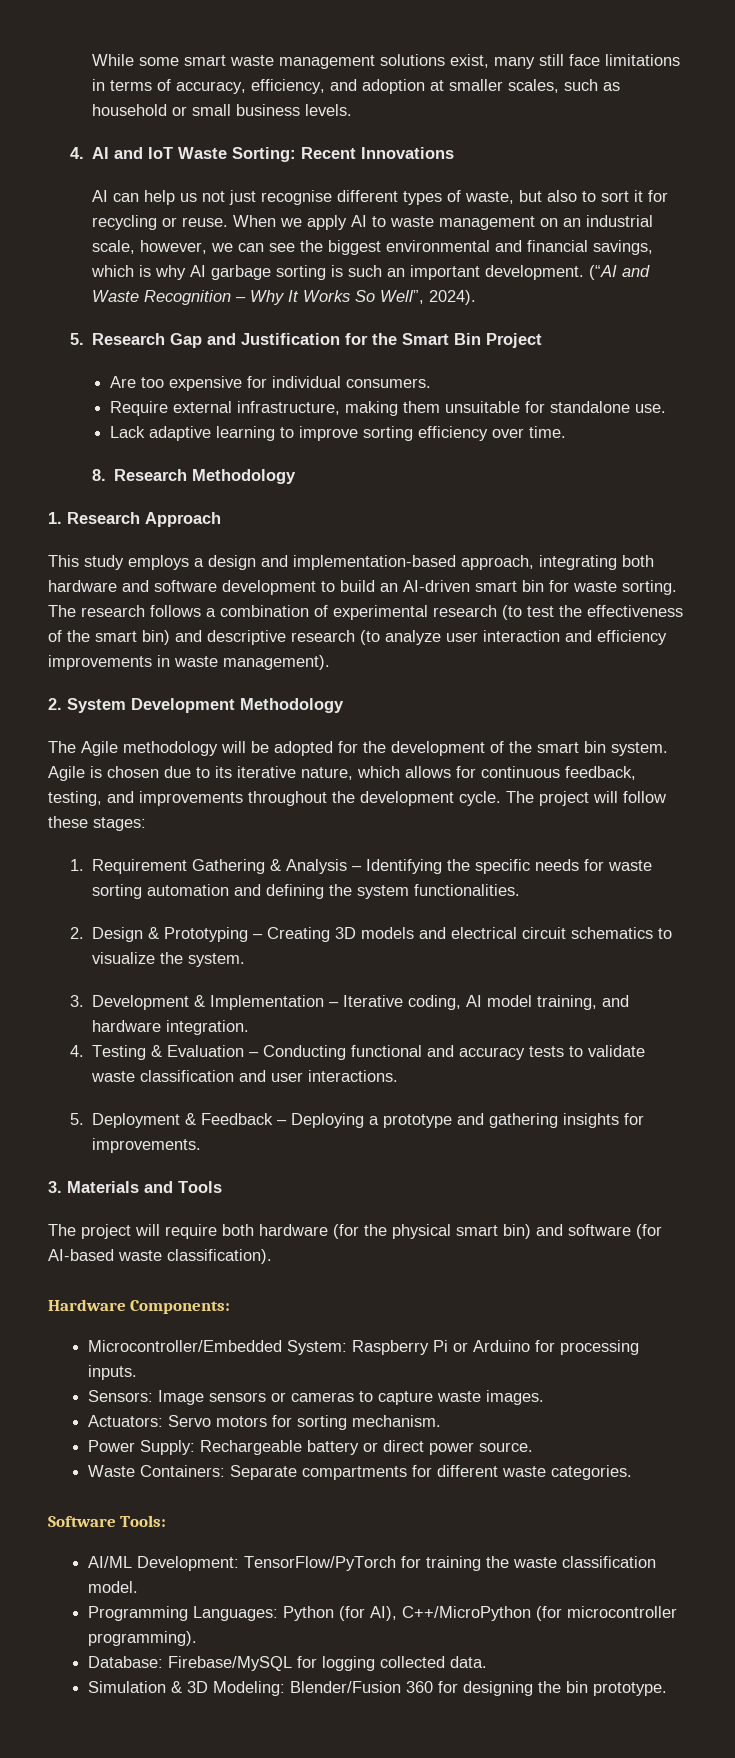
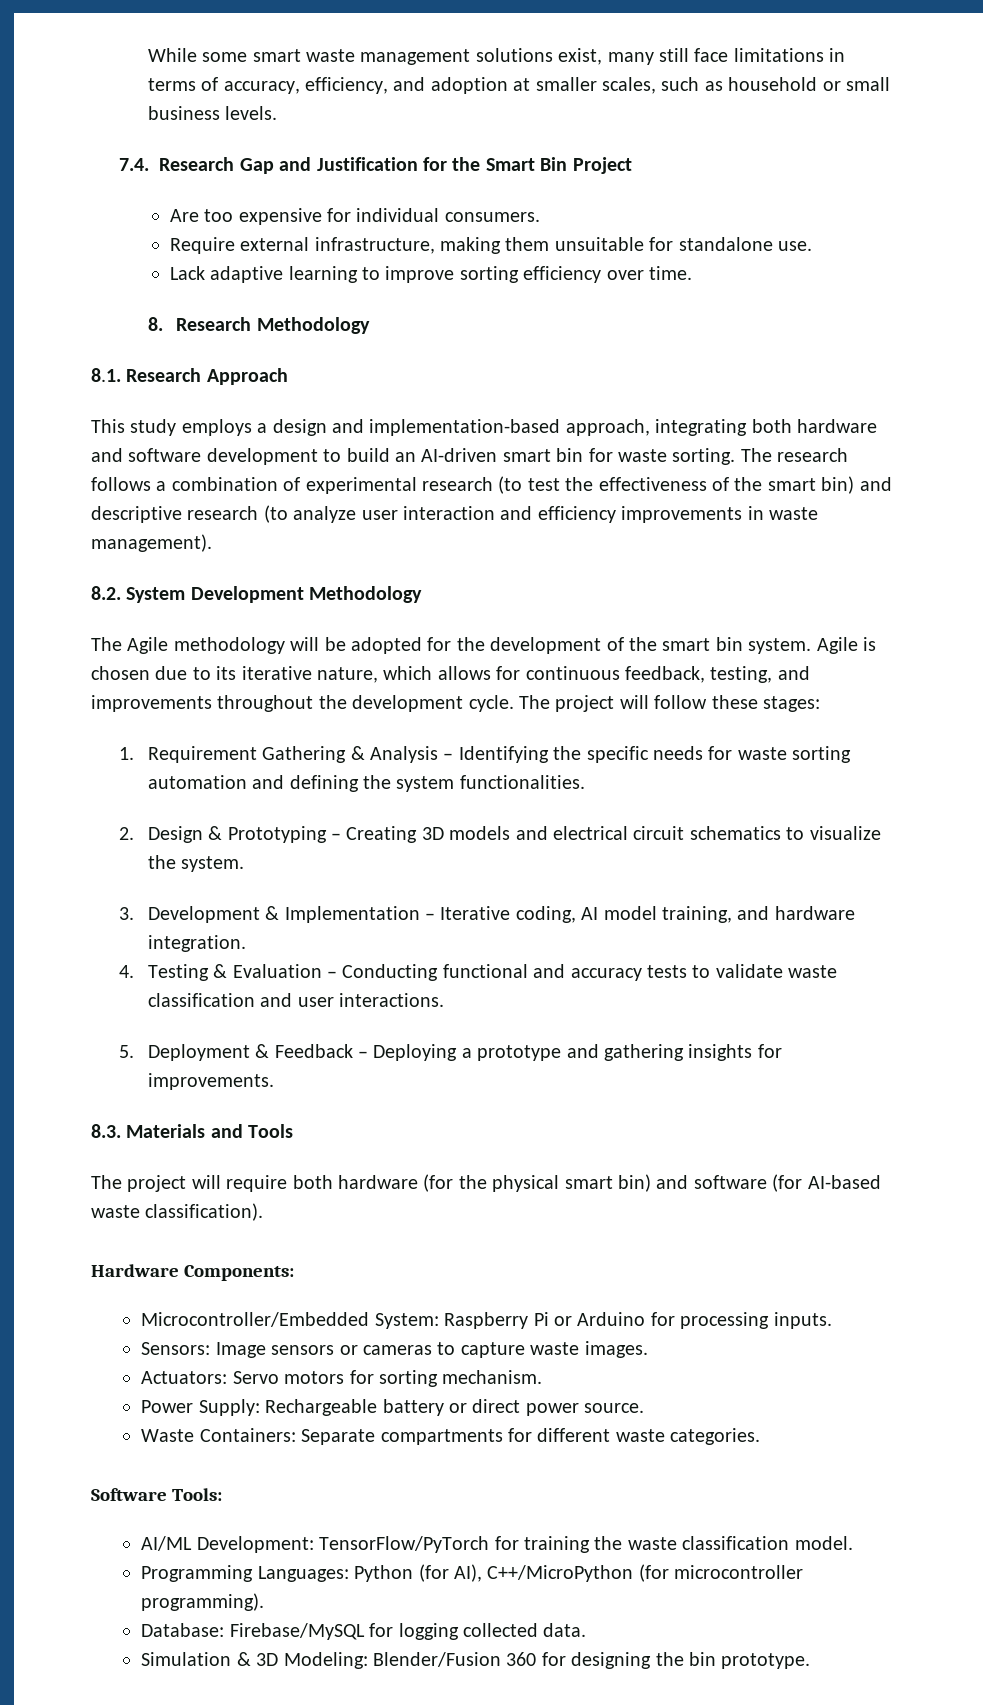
- 4. AI and IoT Waste Sorting: Recent Innovations
- AI can help us not just recognise different types of waste, but also to sort it for recycling or reuse. When we apply AI to waste management on an industrial scale, however, we can see the biggest environmental and financial savings, which is why AI garbage sorting is such an important development. (“AI and Waste Recognition – Why It Works So Well”, 2024).
- 5. Research Gap and Justification for the Smart Bin Project
+ 7.4. Research Gap and Justification for the Smart Bin Project
- 1. Research Approach
+ 8.1. Research Approach
- 2. System Development Methodology
+ 8.2. System Development Methodology
- 3. Materials and Tools
+ 8.3. Materials and Tools

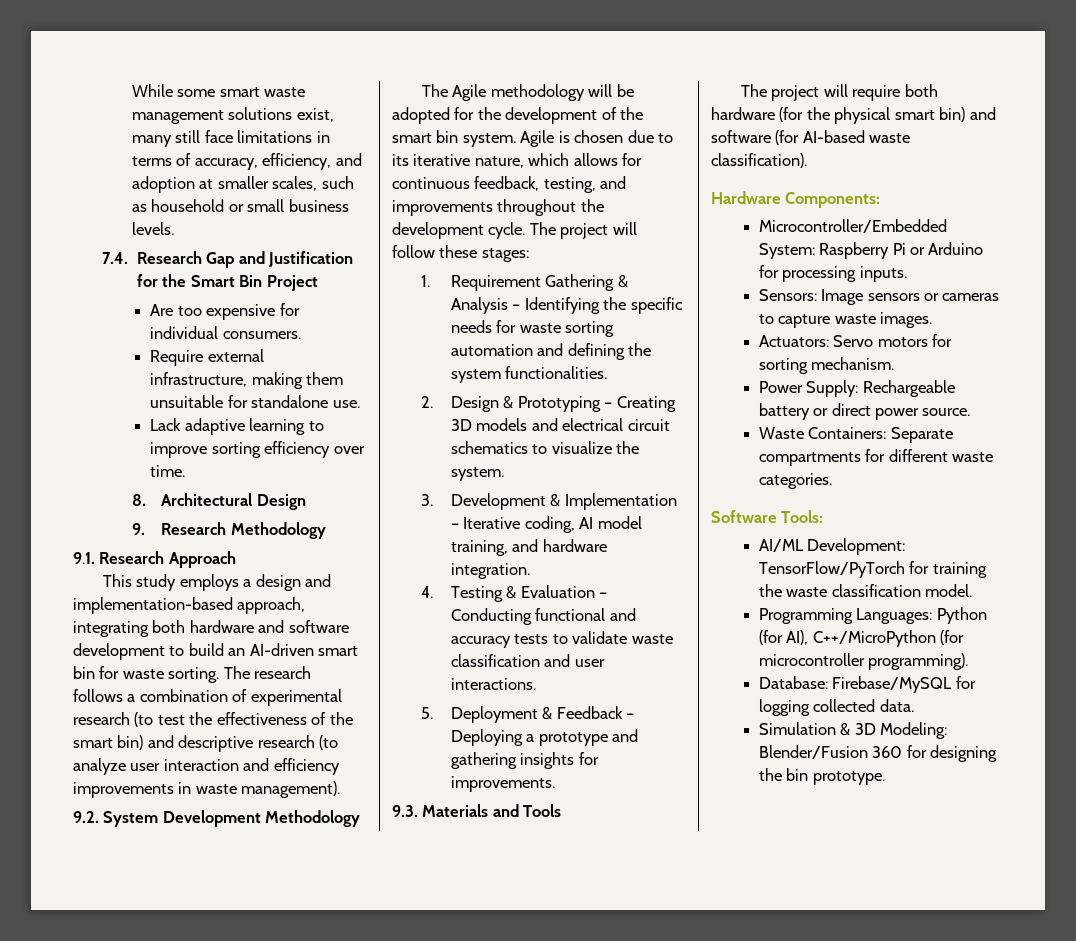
- 8. Research Methodology
+ 8. Architectural Design
+ 9. Research Methodology
- 8.1. Research Approach
+ 9.1. Research Approach
- 8.2. System Development Methodology
+ 9.2. System Development Methodology
- 8.3. Materials and Tools
+ 9.3. Materials and Tools

